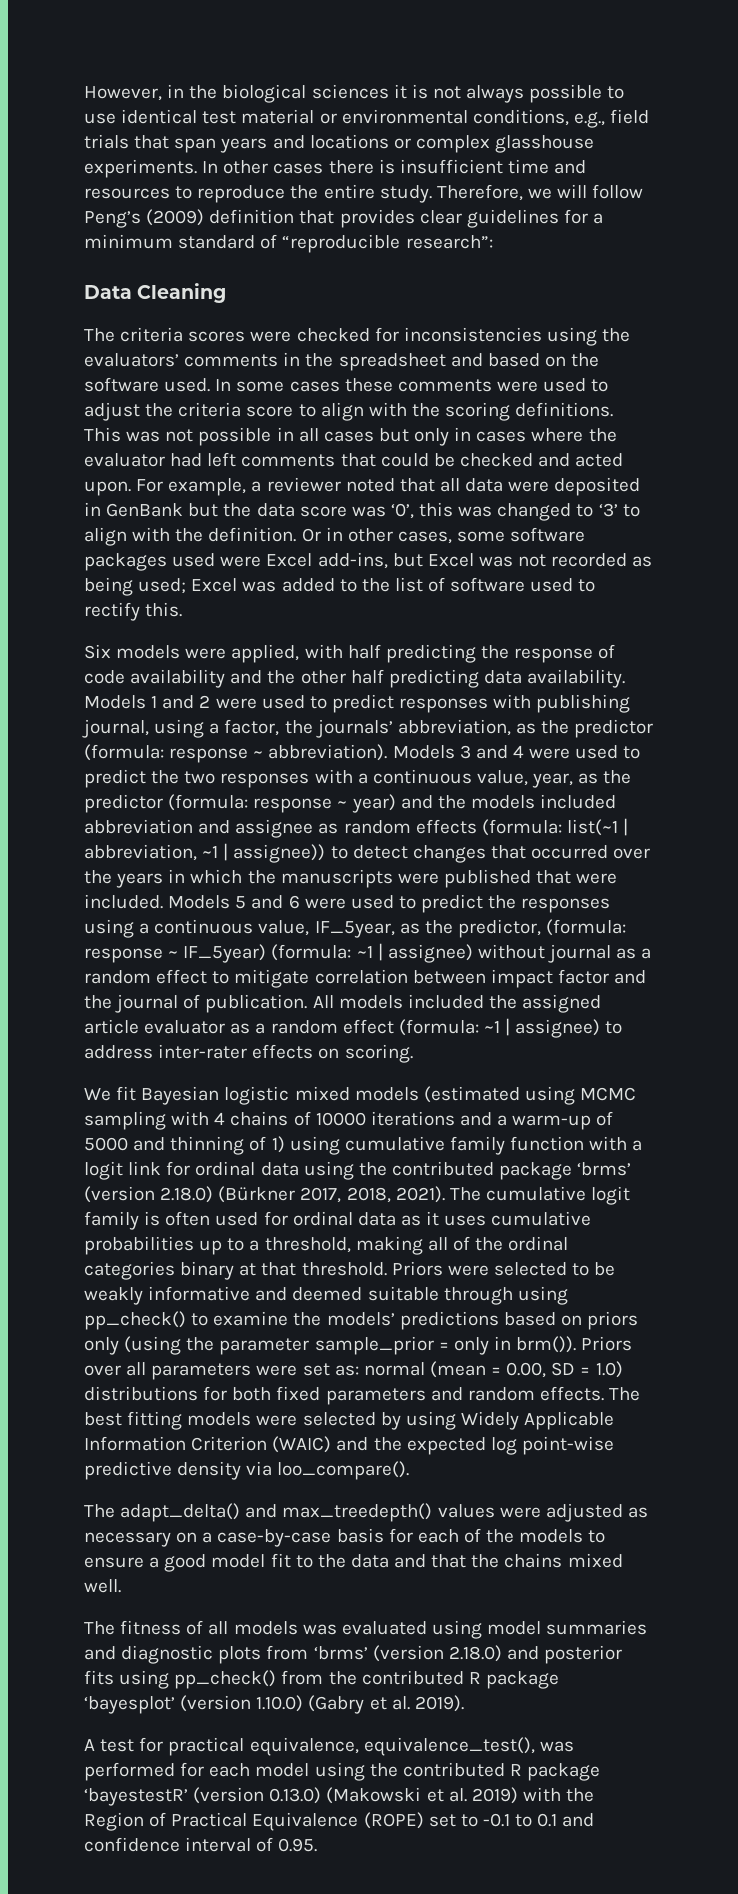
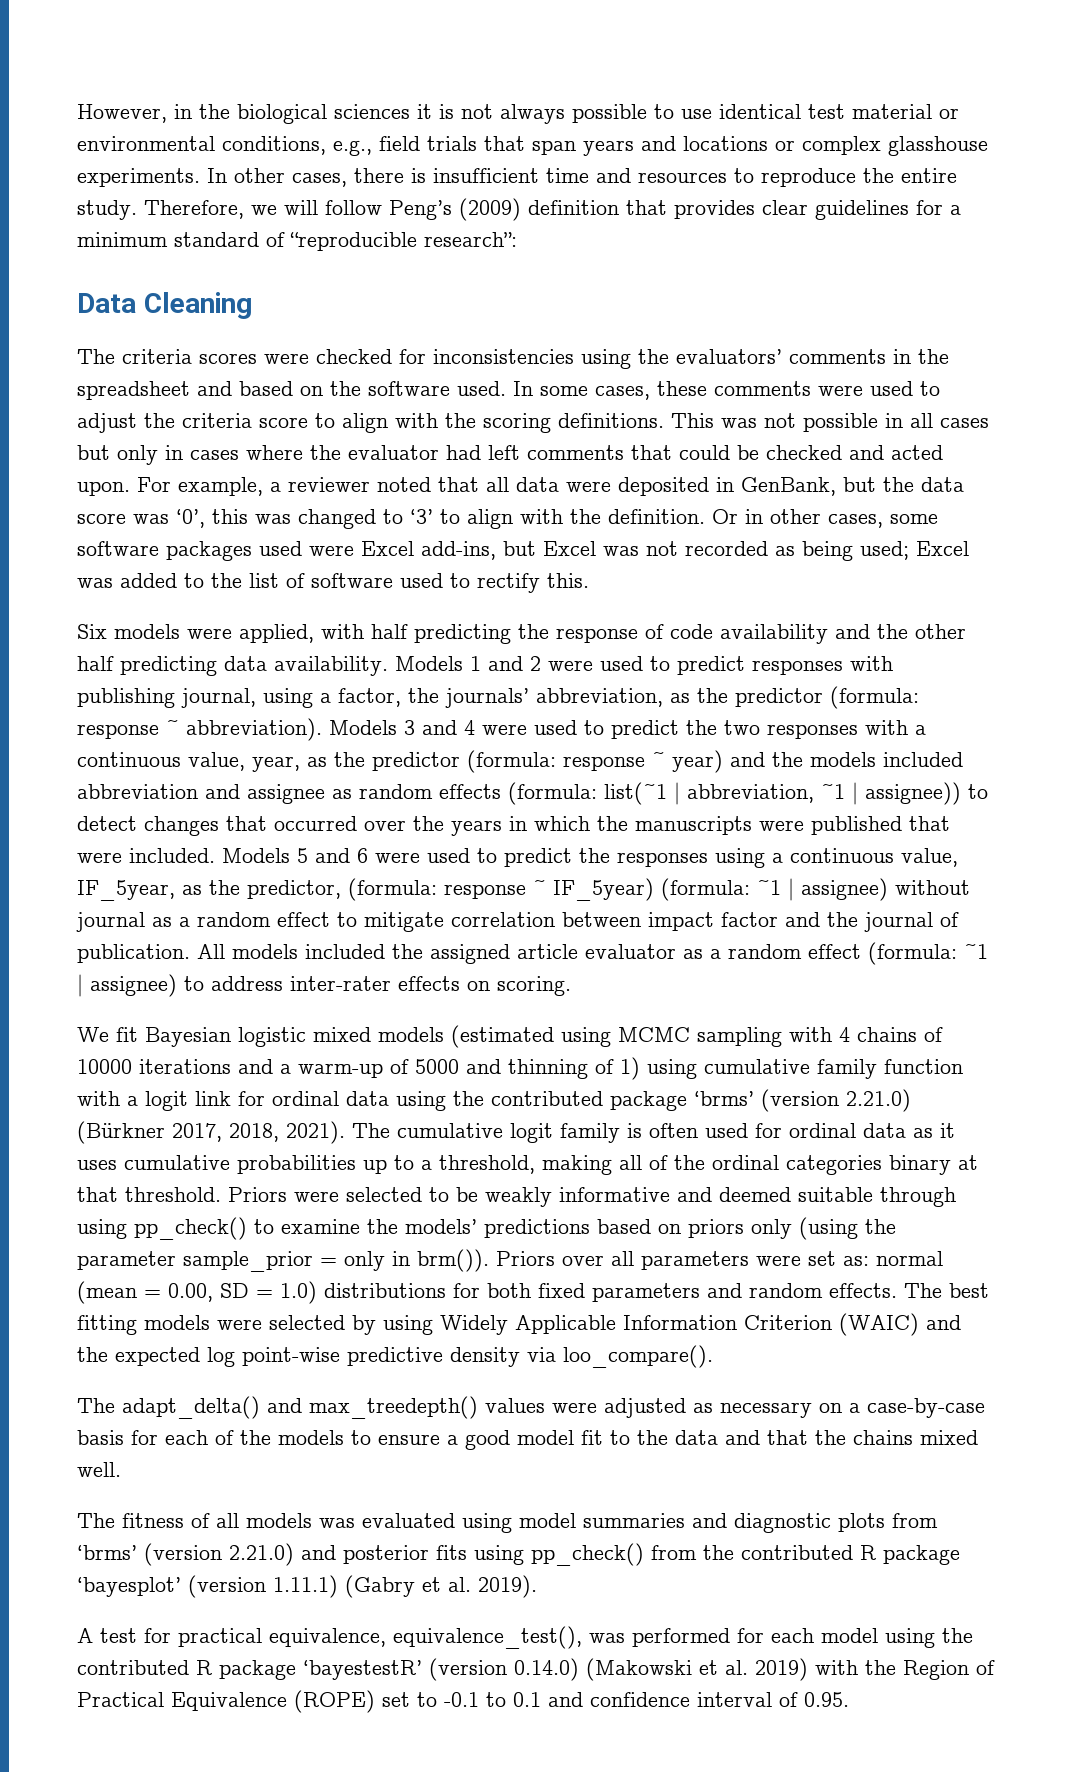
- In other cases there is insufficient time and resources to reproduce the entire study.
+ In other cases, there is insufficient time and resources to reproduce the entire study.
- In some cases these comments were used to adjust the criteria score to align with the scoring definitions.
+ In some cases, these comments were used to adjust the criteria score to align with the scoring definitions.
- For example, a reviewer noted that all data were deposited in GenBank but the data score was ‘0’, this was changed to ‘3’ to align with the definition.
+ For example, a reviewer noted that all data were deposited in GenBank, but the data score was ‘0’, this was changed to ‘3’ to align with the definition.
- We fit Bayesian logistic mixed models (estimated using MCMC sampling with 4 chains of 10000 iterations and a warm-up of 5000 and thinning of 1) using cumulative family function with a logit link for ordinal data using the contributed package ‘brms’ (version 2.18.0) (Bürkner 2017, 2018, 2021).
+ We fit Bayesian logistic mixed models (estimated using MCMC sampling with 4 chains of 10000 iterations and a warm-up of 5000 and thinning of 1) using cumulative family function with a logit link for ordinal data using the contributed package ‘brms’ (version 2.21.0) (Bürkner 2017, 2018, 2021).
- The fitness of all models was evaluated using model summaries and diagnostic plots from ‘brms’ (version 2.18.0) and posterior fits using pp_check() from the contributed R package ‘bayesplot’ (version 1.10.0) (Gabry et al. 2019).
+ The fitness of all models was evaluated using model summaries and diagnostic plots from ‘brms’ (version 2.21.0) and posterior fits using pp_check() from the contributed R package ‘bayesplot’ (version 1.11.1) (Gabry et al. 2019).
- A test for practical equivalence, equivalence_test(), was performed for each model using the contributed R package ‘bayestestR’ (version 0.13.0) (Makowski et al. 2019) with the Region of Practical Equivalence (ROPE) set to -0.1 to 0.1 and confidence interval of 0.95.
+ A test for practical equivalence, equivalence_test(), was performed for each model using the contributed R package ‘bayestestR’ (version 0.14.0) (Makowski et al. 2019) with the Region of Practical Equivalence (ROPE) set to -0.1 to 0.1 and confidence interval of 0.95.

